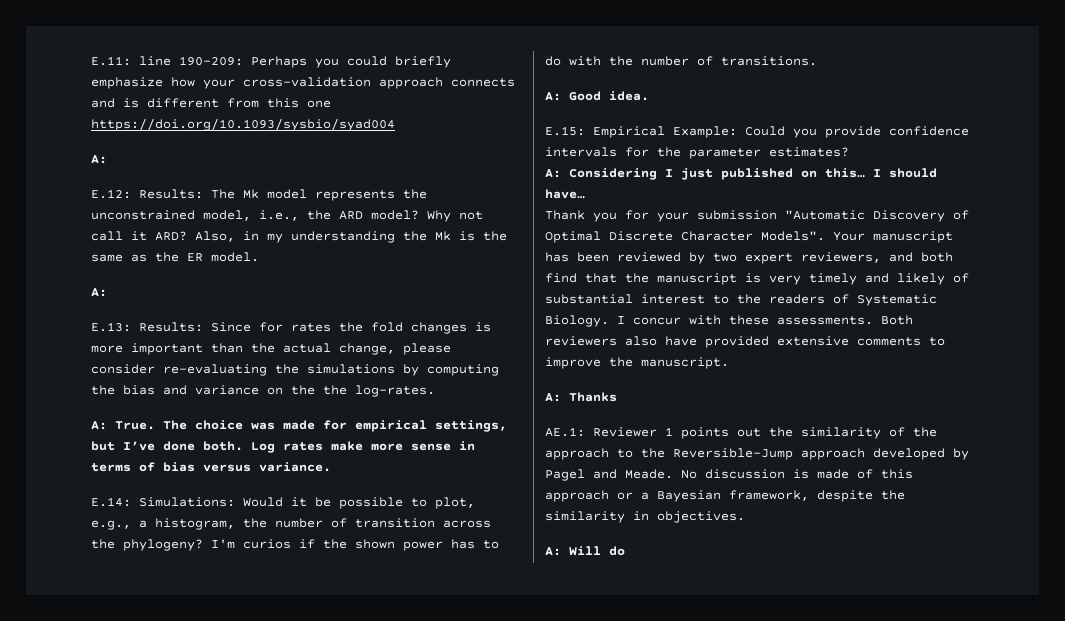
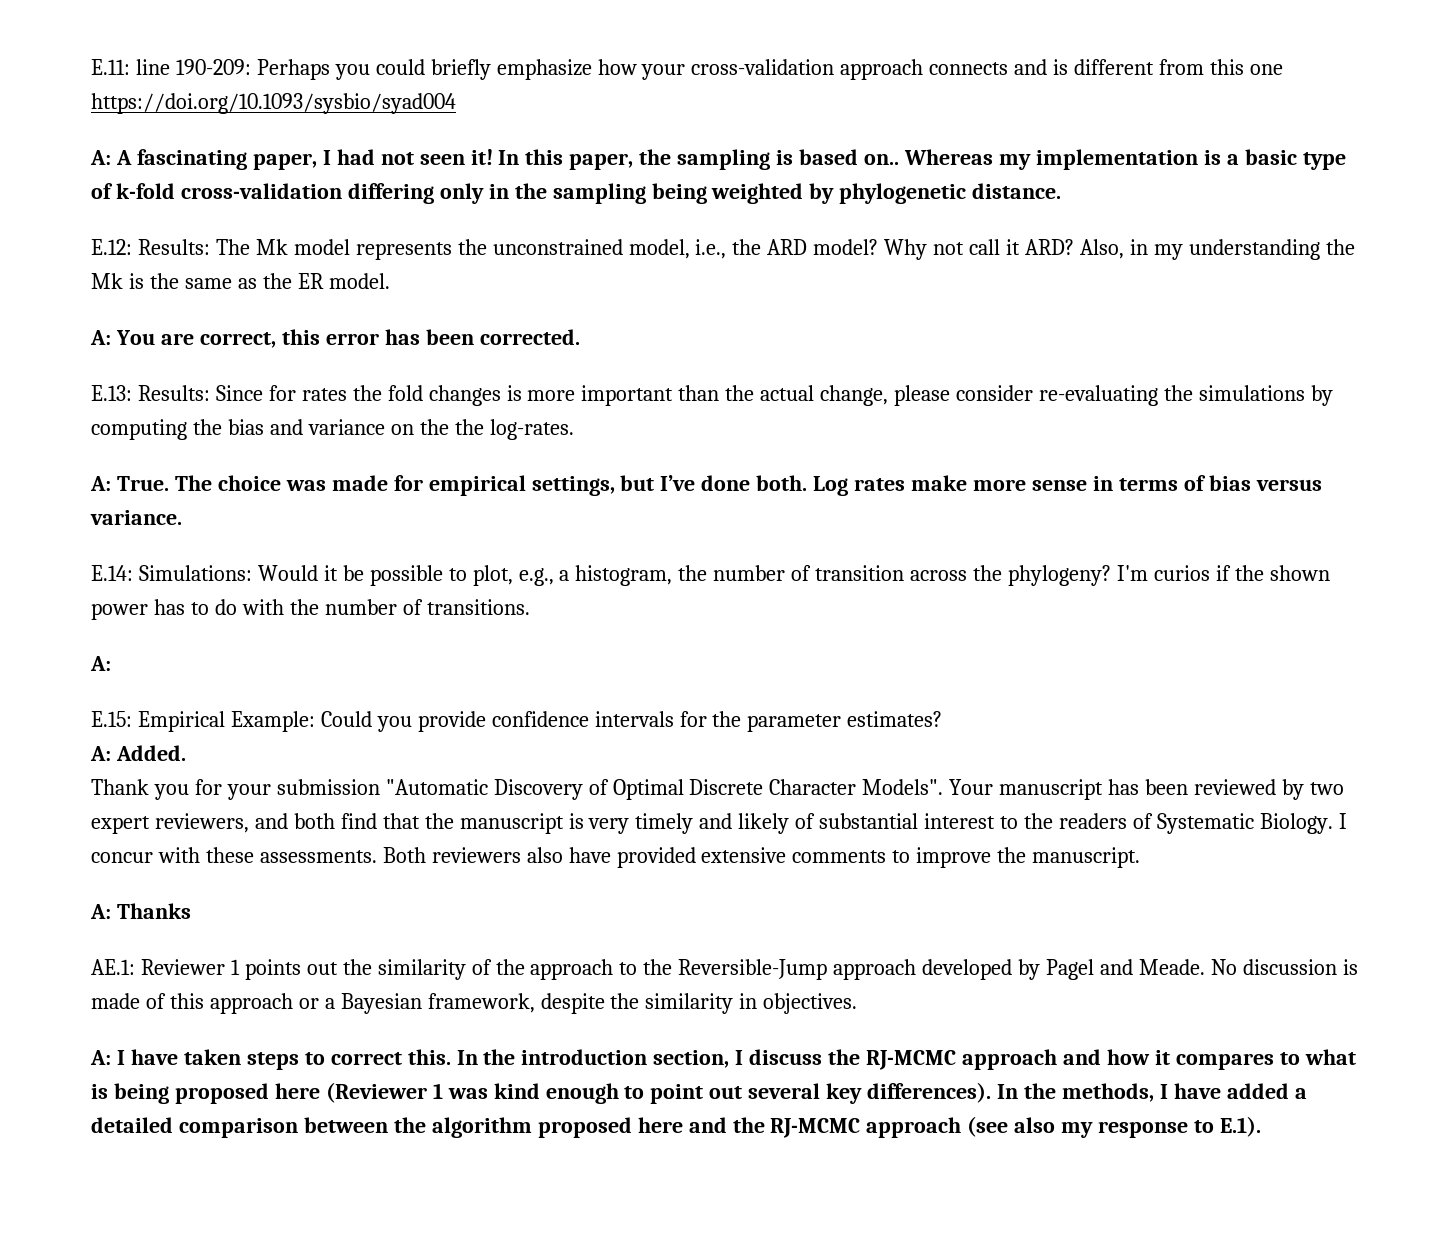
  E.11: line 190-209: Perhaps you could briefly emphasize how your cross-validation approach connects and is different from this one https://doi.org/10.1093/sysbio/syad004
- A:
+ A: A fascinating paper, I had not seen it! In this paper, the sampling is based on.. Whereas my implementation is a basic type of k-fold cross-validation differing only in the sampling being weighted by phylogenetic distance.
  Also, in my understanding the Mk is the same as the ER model.
- A:
+ A: You are correct, this error has been corrected.
  I'm curios if the shown power has to do with the number of transitions.
- A: Good idea.
+ A:
- A: Considering I just published on this… I should have…
+ A: Added.
- A: Will do
+ A: I have taken steps to correct this. In the introduction section, I discuss the RJ-MCMC approach and how it compares to what is being proposed here (Reviewer 1 was kind enough to point out several key differences). In the methods, I have added a detailed comparison between the algorithm proposed here and the RJ-MCMC approach (see also my response to E.1).

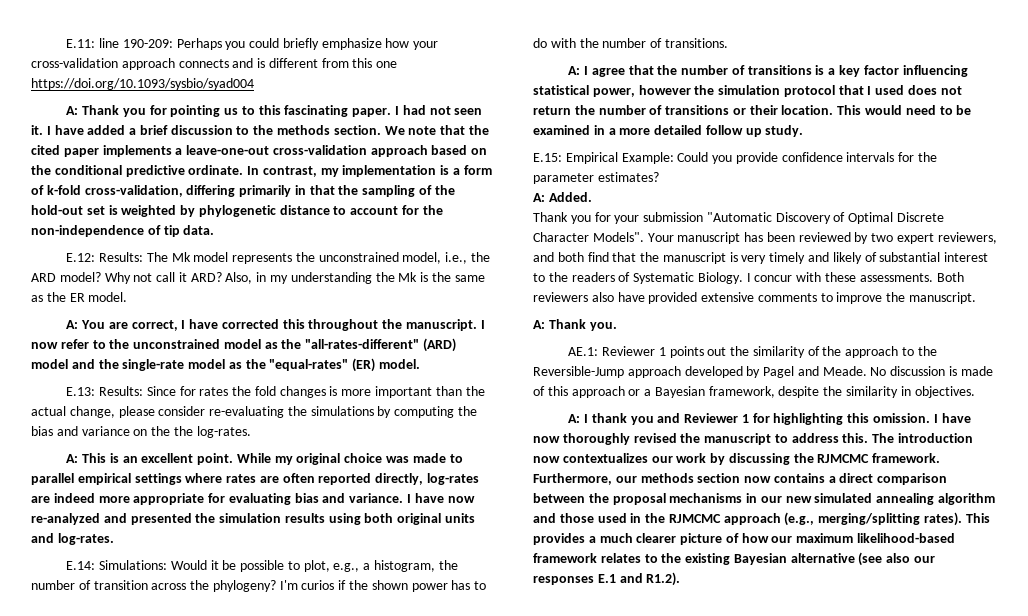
- A: A fascinating paper, I had not seen it! In this paper, the sampling is based on.. Whereas my implementation is a basic type of k-fold cross-validation differing only in the sampling being weighted by phylogenetic distance.
+ A: Thank you for pointing us to this fascinating paper. I had not seen it. I have added a brief discussion to the methods section. We note that the cited paper implements a leave-one-out cross-validation approach based on the conditional predictive ordinate. In contrast, my implementation is a form of k-fold cross-validation, differing primarily in that the sampling of the hold-out set is weighted by phylogenetic distance to account for the non-independence of tip data.
- A: You are correct, this error has been corrected.
+ A: You are correct, I have corrected this throughout the manuscript. I now refer to the unconstrained model as the "all-rates-different" (ARD) model and the single-rate model as the "equal-rates" (ER) model.
- A: True. The choice was made for empirical settings, but I’ve done both. Log rates make more sense in terms of bias versus variance.
+ A: This is an excellent point. While my original choice was made to parallel empirical settings where rates are often reported directly, log-rates are indeed more appropriate for evaluating bias and variance. I have now re-analyzed and presented the simulation results using both original units and log-rates.
  I'm curios if the shown power has to do with the number of transitions.
- A:
+ A: I agree that the number of transitions is a key factor influencing statistical power, however the simulation protocol that I used does not return the number of transitions or their location. This would need to be examined in a more detailed follow up study.
- A: Thanks
+ A: Thank you.
- A: I have taken steps to correct this. In the introduction section, I discuss the RJ-MCMC approach and how it compares to what is being proposed here (Reviewer 1 was kind enough to point out several key differences). In the methods, I have added a detailed comparison between the algorithm proposed here and the RJ-MCMC approach (see also my response to E.1).
+ A: I thank you and Reviewer 1 for highlighting this omission. I have now thoroughly revised the manuscript to address this. The introduction now contextualizes our work by discussing the RJMCMC framework. Furthermore, our methods section now contains a direct comparison between the proposal mechanisms in our new simulated annealing algorithm and those used in the RJMCMC approach (e.g., merging/splitting rates). This provides a much clearer picture of how our maximum likelihood-based framework relates to the existing Bayesian alternative (see also our responses E.1 and R1.2).

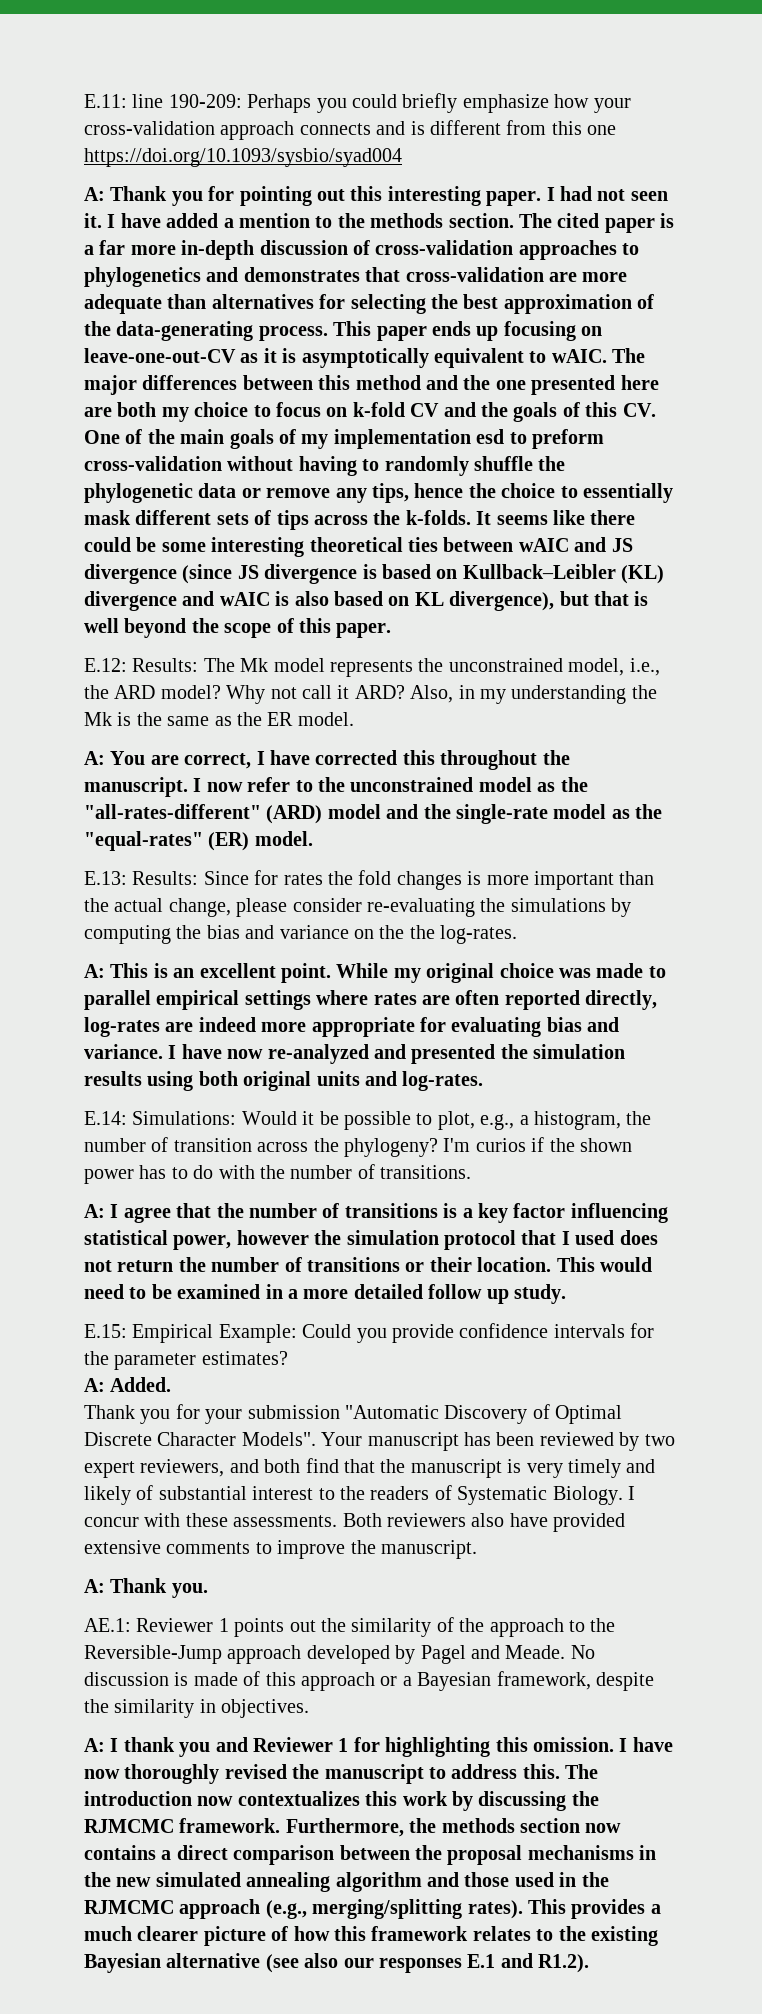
- A: Thank you for pointing us to this fascinating paper.
+ A: Thank you for pointing out this interesting paper.
- I have added a brief discussion to the methods section.
+ I have added a mention to the methods section.
- We note that the cited paper implements a leave-one-out cross-validation approach based on the conditional predictive ordinate. In contrast, my implementation is a form of k-fold cross-validation, differing primarily in that the sampling of the hold-out set is weighted by phylogenetic distance to account for the non-independence of tip data.
+ The cited paper is a far more in-depth discussion of cross-validation approaches to phylogenetics and demonstrates that cross-validation are more adequate than alternatives for selecting the best approximation of the data-generating process. This paper ends up focusing on leave-one-out-CV as it is asymptotically equivalent to wAIC. The major differences between this method and the one presented here are both my choice to focus on k-fold CV and the goals of this CV. One of the main goals of my implementation esd to preform cross-validation without having to randomly shuffle the phylogenetic data or remove any tips, hence the choice to essentially mask different sets of tips across the k-folds. It seems like there could be some interesting theoretical ties between wAIC and JS divergence (since JS divergence is based on Kullback–Leibler (KL) divergence and wAIC is also based on KL divergence), but that is well beyond the scope of this paper.
- The introduction now contextualizes our work by discussing the RJMCMC framework.
+ The introduction now contextualizes this work by discussing the RJMCMC framework.
- Furthermore, our methods section now contains a direct comparison between the proposal mechanisms in our new simulated annealing algorithm and those used in the RJMCMC approach (e.g., merging/splitting rates).
+ Furthermore, the methods section now contains a direct comparison between the proposal mechanisms in the new simulated annealing algorithm and those used in the RJMCMC approach (e.g., merging/splitting rates).
- This provides a much clearer picture of how our maximum likelihood-based framework relates to the existing Bayesian alternative (see also our responses E.1 and R1.2).
+ This provides a much clearer picture of how this framework relates to the existing Bayesian alternative (see also our responses E.1 and R1.2).

